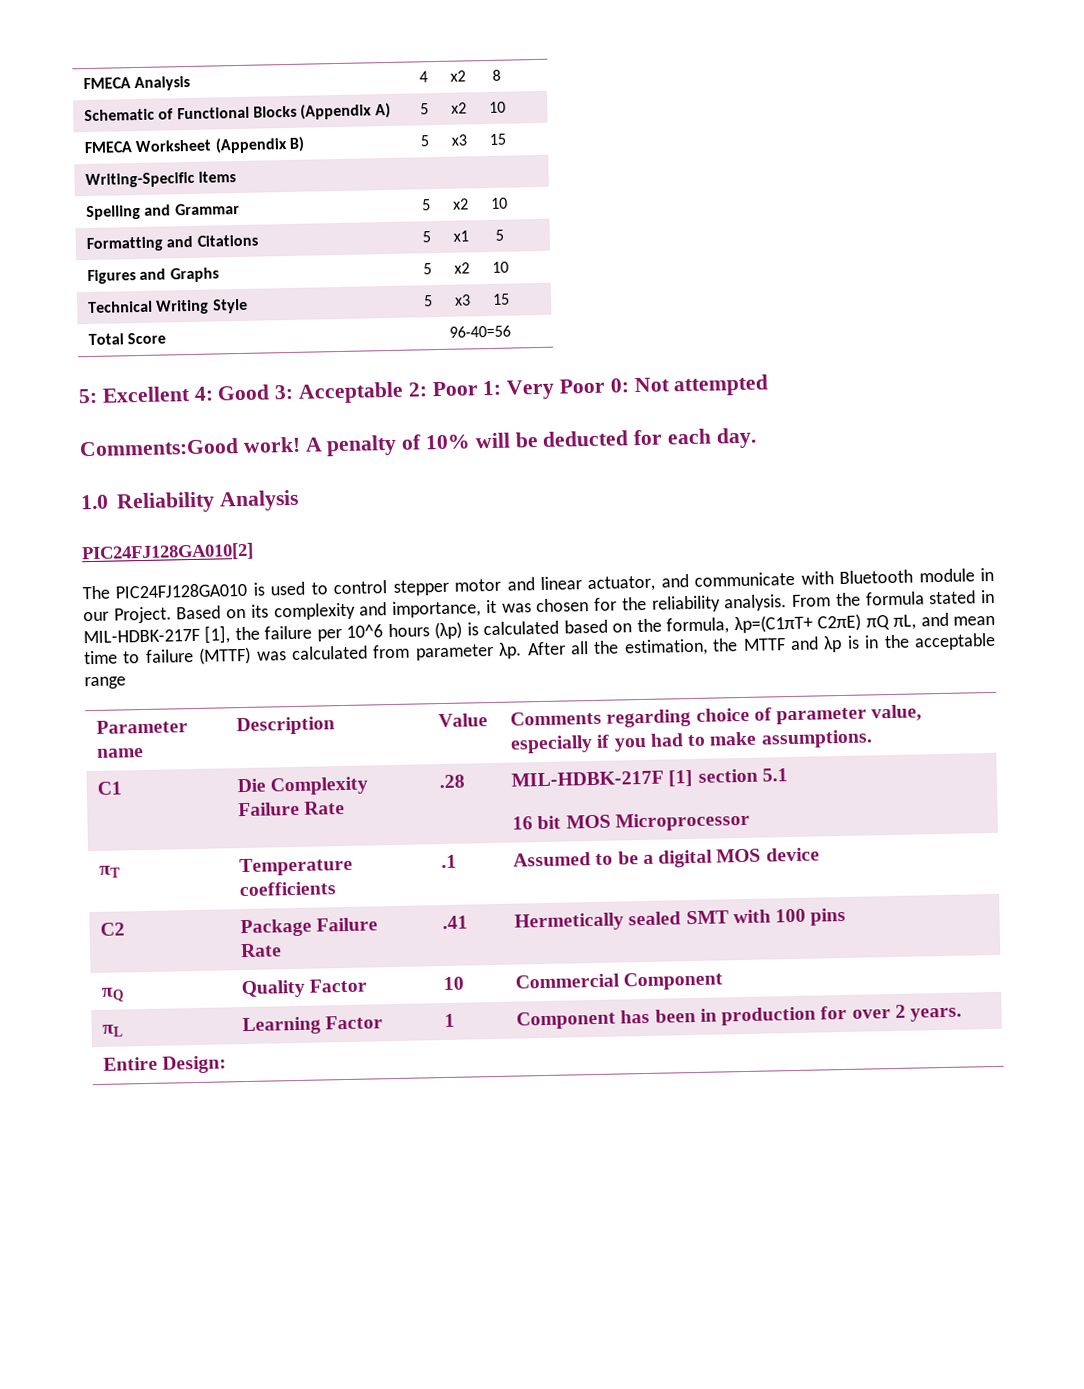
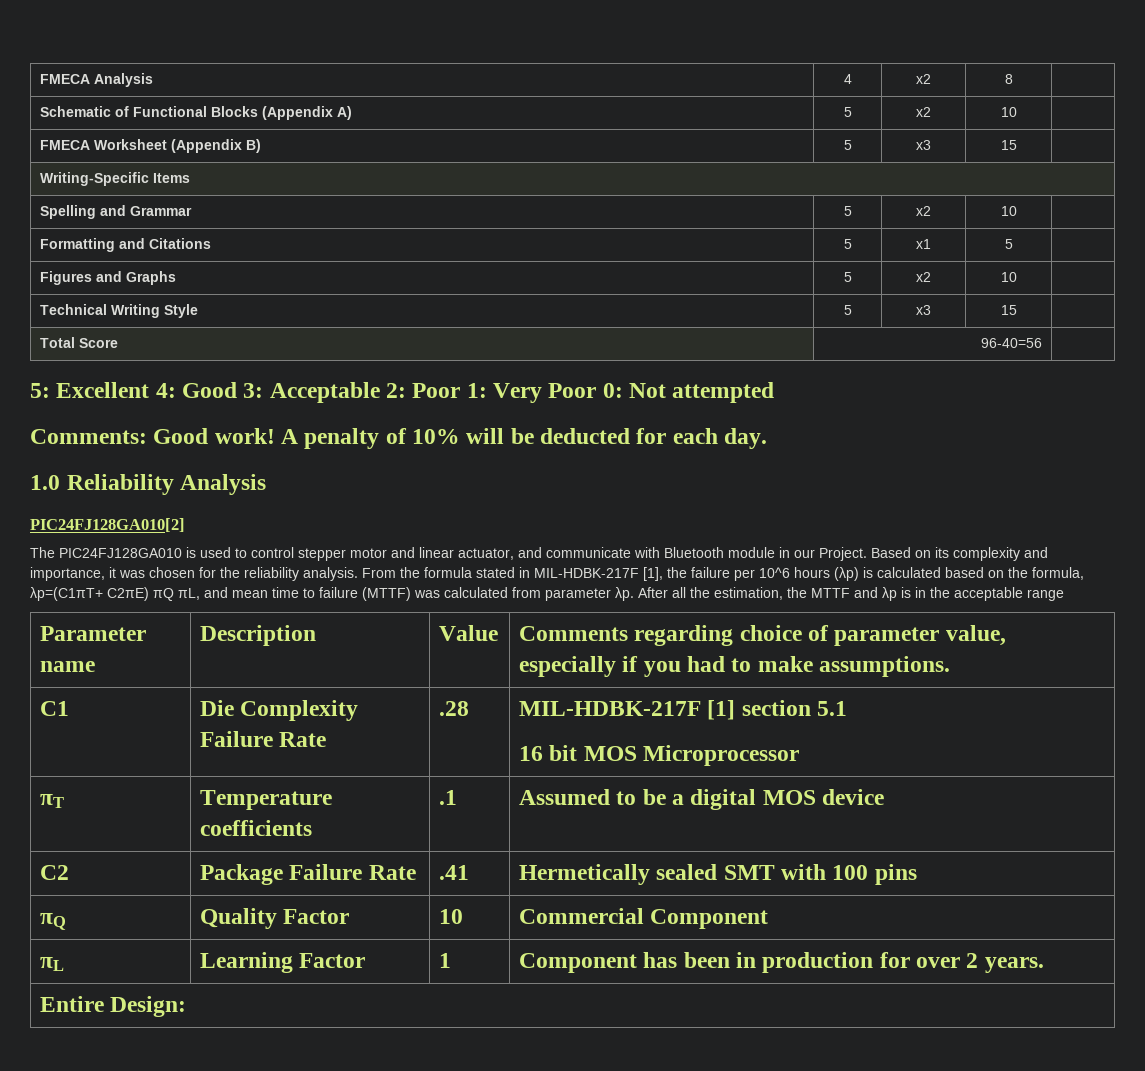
- Comments:Good work!
+ Comments: Good work!

